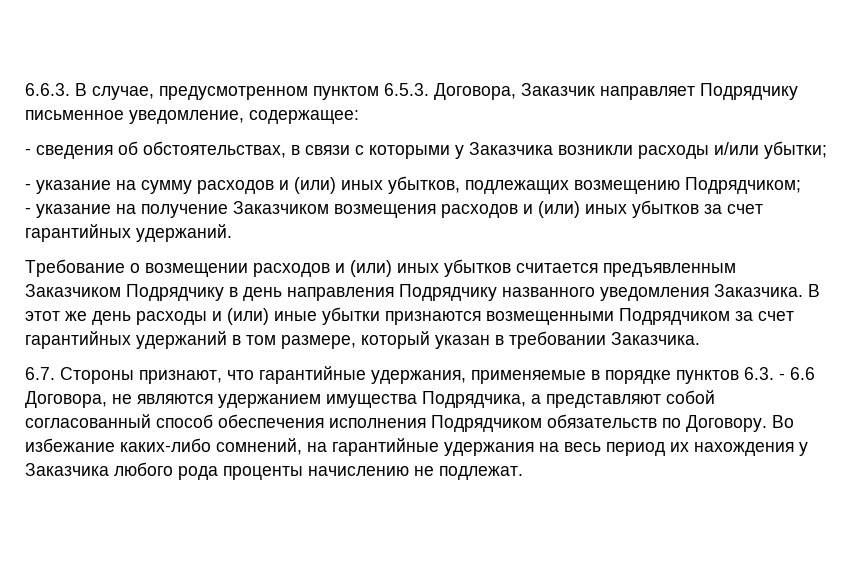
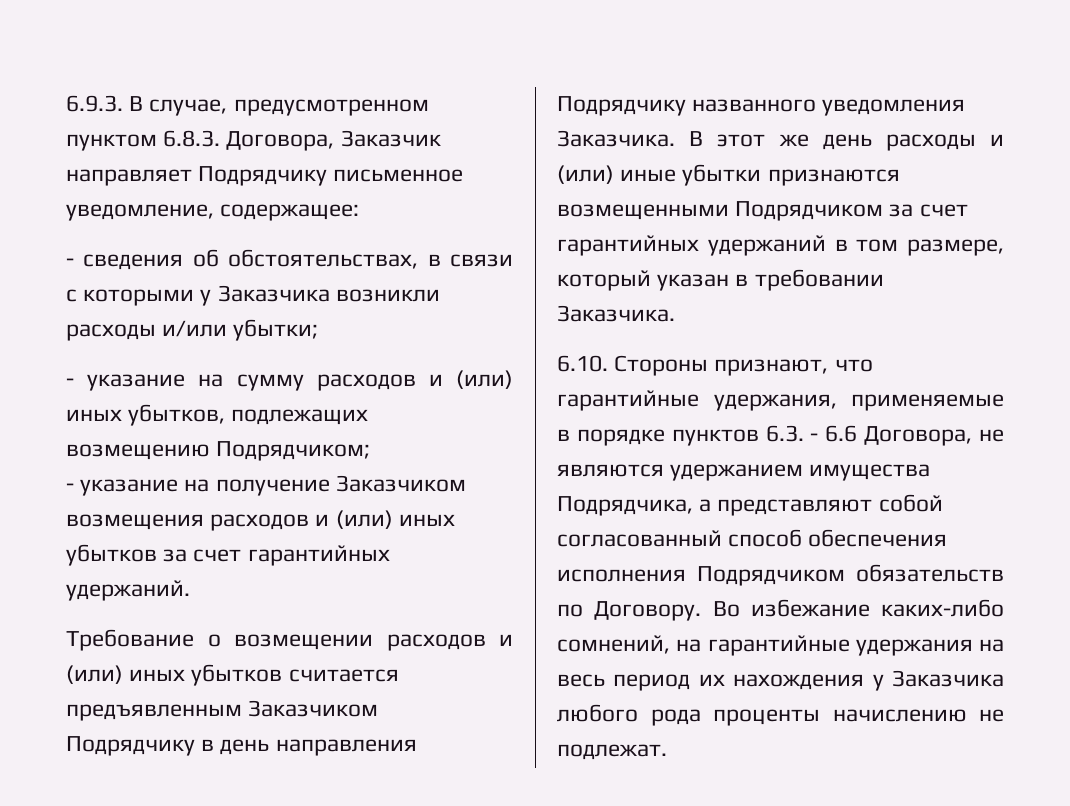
- 6.6.3. В случае, предусмотренном пунктом 6.5.3. Договора, Заказчик направляет Подрядчику письменное уведомление, содержащее:
+ 6.9.3. В случае, предусмотренном пунктом 6.8.3. Договора, Заказчик направляет Подрядчику письменное уведомление, содержащее:
- 6.7. Стороны признают, что гарантийные удержания, применяемые в порядке пунктов 6.3. - 6.6 Договора, не являются удержанием имущества Подрядчика, а представляют собой согласованный способ обеспечения исполнения Подрядчиком обязательств по Договору.
+ 6.10. Стороны признают, что гарантийные удержания, применяемые в порядке пунктов 6.3. - 6.6 Договора, не являются удержанием имущества Подрядчика, а представляют собой согласованный способ обеспечения исполнения Подрядчиком обязательств по Договору.

